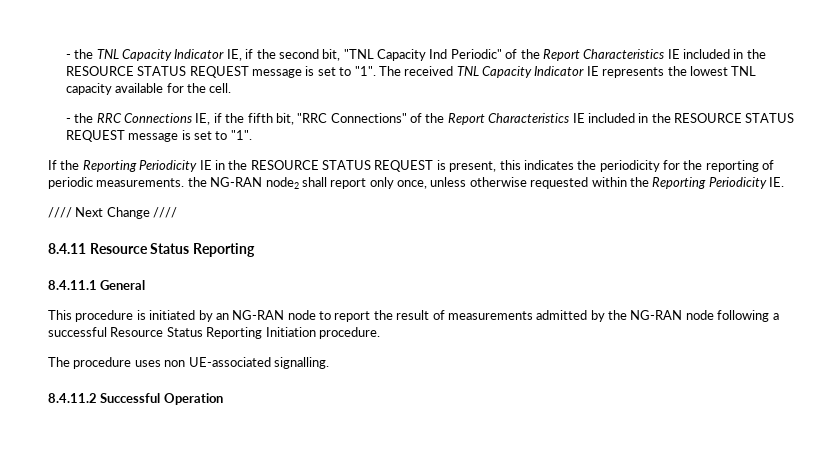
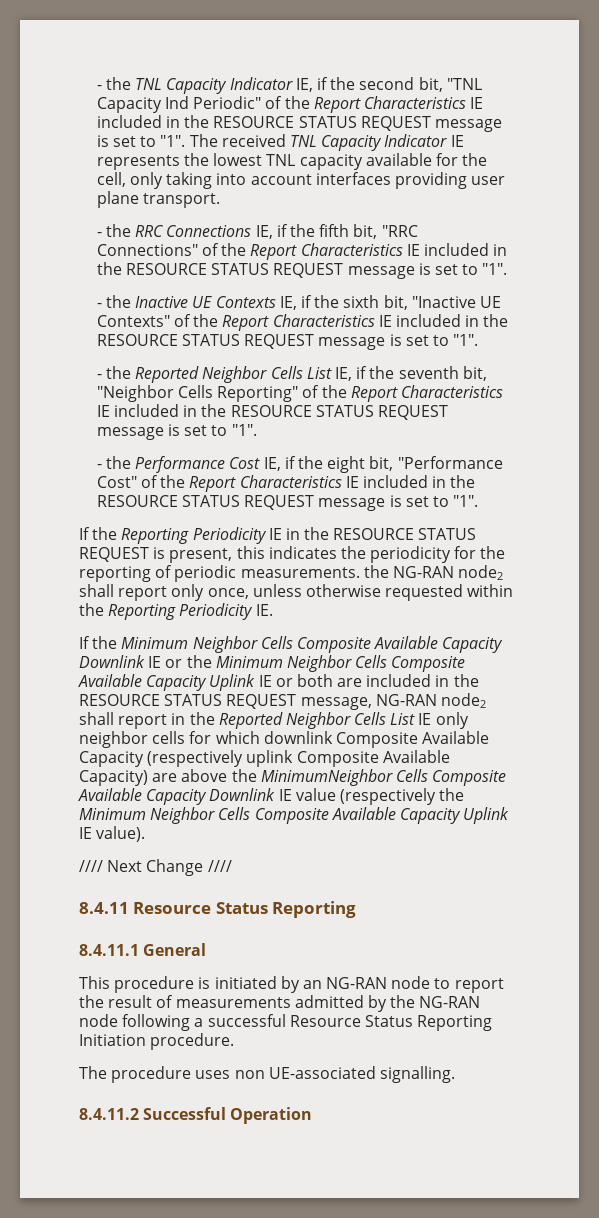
- The received TNL Capacity Indicator IE represents the lowest TNL capacity available for the cell.
+ The received TNL Capacity Indicator IE represents the lowest TNL capacity available for the cell, only taking into account interfaces providing user plane transport.
+ - the Inactive UE Contexts IE, if the sixth bit, "Inactive UE Contexts" of the Report Characteristics IE included in the RESOURCE STATUS REQUEST message is set to "1".
+ - the Reported Neighbor Cells List IE, if the seventh bit, "Neighbor Cells Reporting" of the Report Characteristics IE included in the RESOURCE STATUS REQUEST message is set to "1".
+ - the Performance Cost IE, if the eight bit, "Performance Cost" of the Report Characteristics IE included in the RESOURCE STATUS REQUEST message is set to "1".
+ If the Minimum Neighbor Cells Composite Available Capacity Downlink IE or the Minimum Neighbor Cells Composite Available Capacity Uplink IE or both are included in the RESOURCE STATUS REQUEST message, NG-RAN node2 shall report in the Reported Neighbor Cells List IE only neighbor cells for which downlink Composite Available Capacity (respectively uplink Composite Available Capacity) are above the MinimumNeighbor Cells Composite Available Capacity Downlink IE value (respectively the Minimum Neighbor Cells Composite Available Capacity Uplink IE value).

